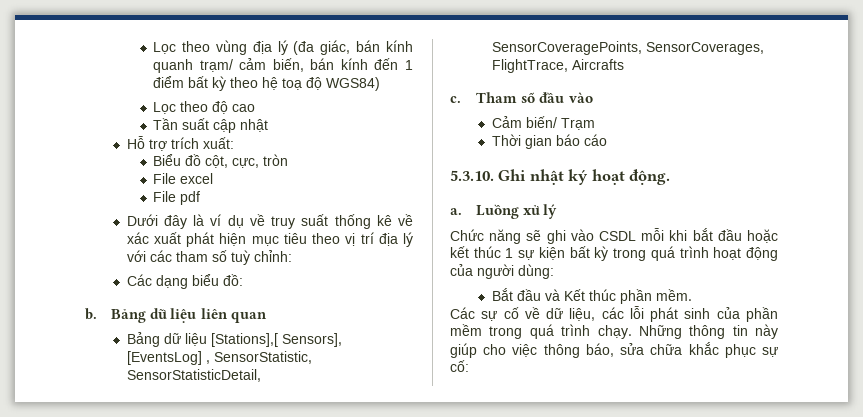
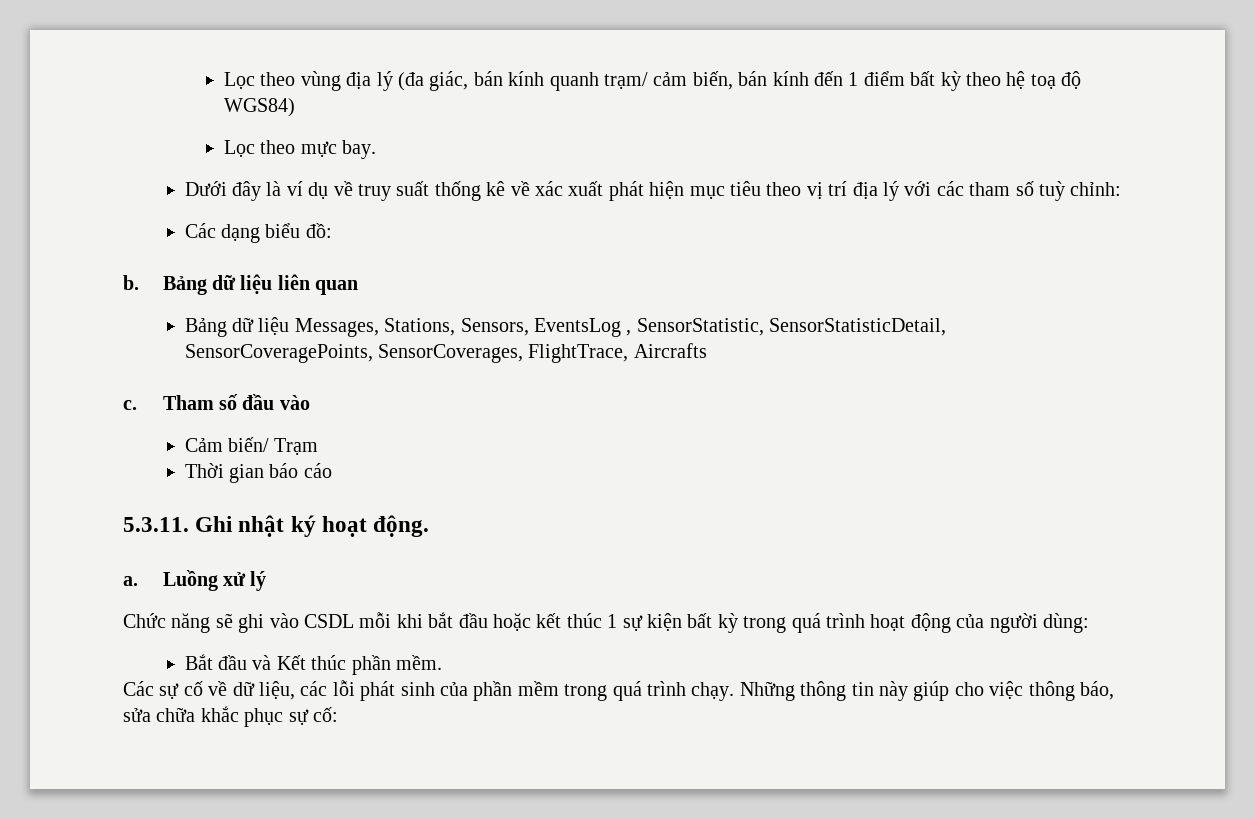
- Lọc theo độ cao
- Tần suất cập nhật
- Hỗ trợ trích xuất:
- Biểu đồ cột, cực, tròn
- File excel
- File pdf
+ Lọc theo mực bay.
- Bảng dữ liệu [Stations],[ Sensors], [EventsLog] , SensorStatistic, SensorStatisticDetail, SensorCoveragePoints, SensorCoverages, FlightTrace, Aircrafts
+ Bảng dữ liệu Messages, Stations, Sensors, EventsLog , SensorStatistic, SensorStatisticDetail, SensorCoveragePoints, SensorCoverages, FlightTrace, Aircrafts
- 5.3.10. Ghi nhật ký hoạt động.
+ 5.3.11. Ghi nhật ký hoạt động.

